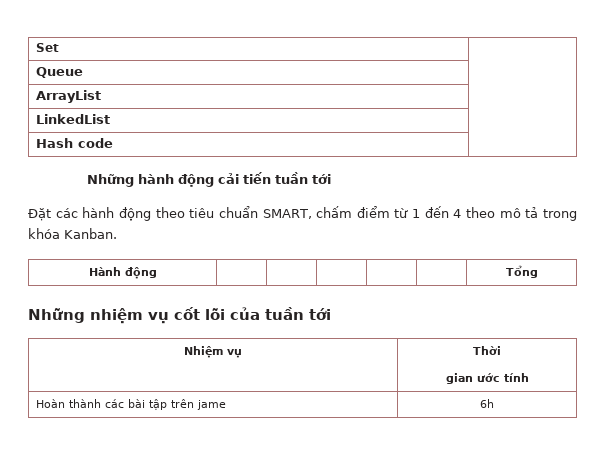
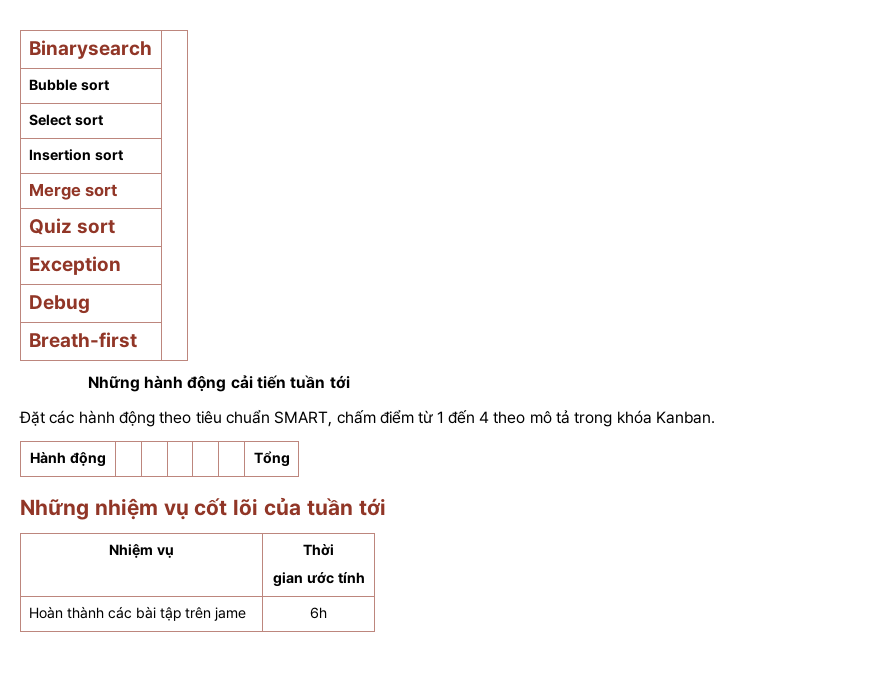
- Set |
- Queue |
- ArrayList |
- LinkedList |
- Hash code |
+ Binarysearch |
+ Bubble sort |
+ Select sort |
+ Insertion sort |
+ Merge sort |
+ Quiz sort |
+ Exception |
+ Debug |
+ Breath-first |

